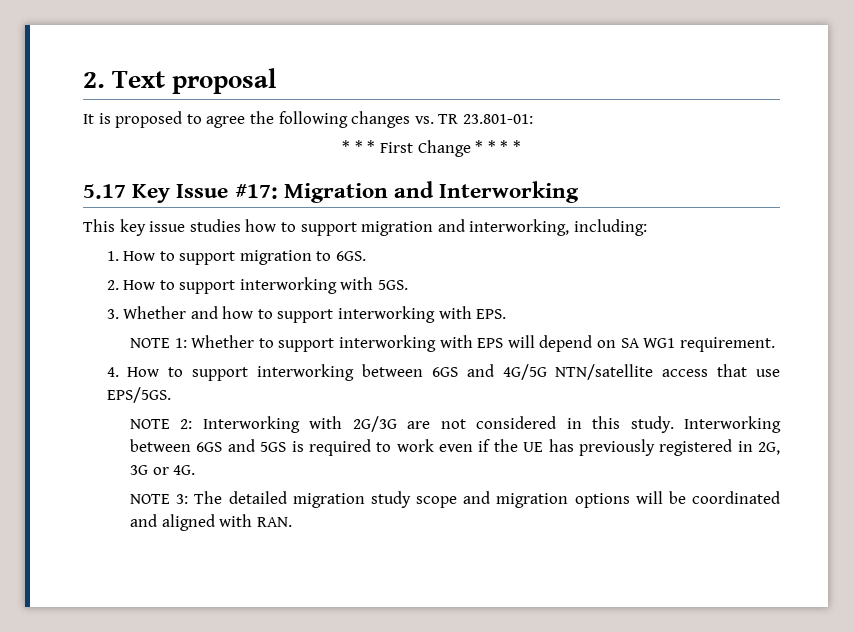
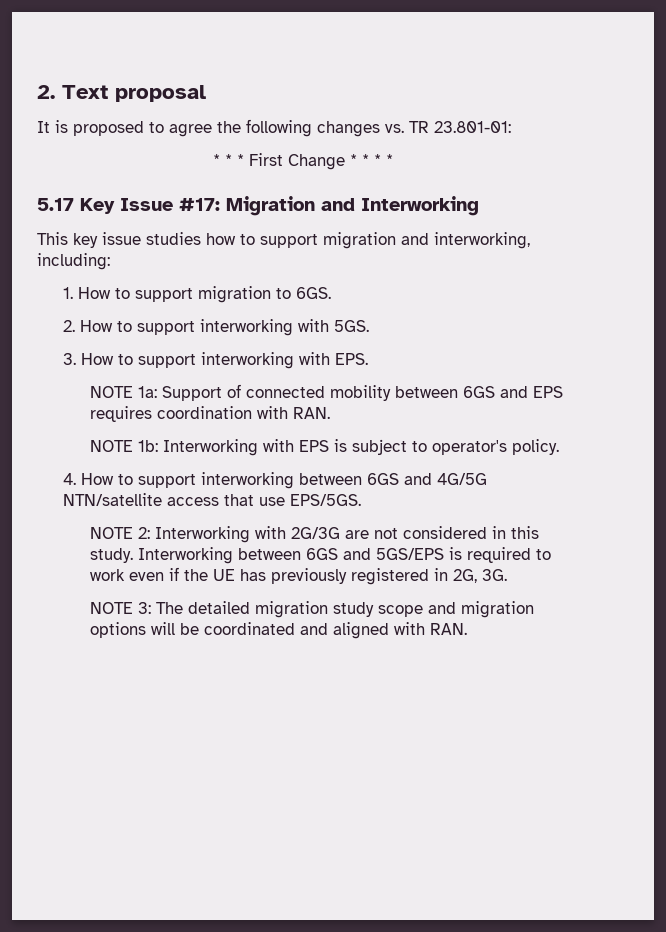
- 3. Whether and how to support interworking with EPS.
+ 3. How to support interworking with EPS.
- NOTE 1: Whether to support interworking with EPS will depend on SA WG1 requirement.
+ NOTE 1a: Support of connected mobility between 6GS and EPS requires coordination with RAN.
+ NOTE 1b: Interworking with EPS is subject to operator's policy.
- Interworking between 6GS and 5GS is required to work even if the UE has previously registered in 2G, 3G or 4G.
+ Interworking between 6GS and 5GS/EPS is required to work even if the UE has previously registered in 2G, 3G.

